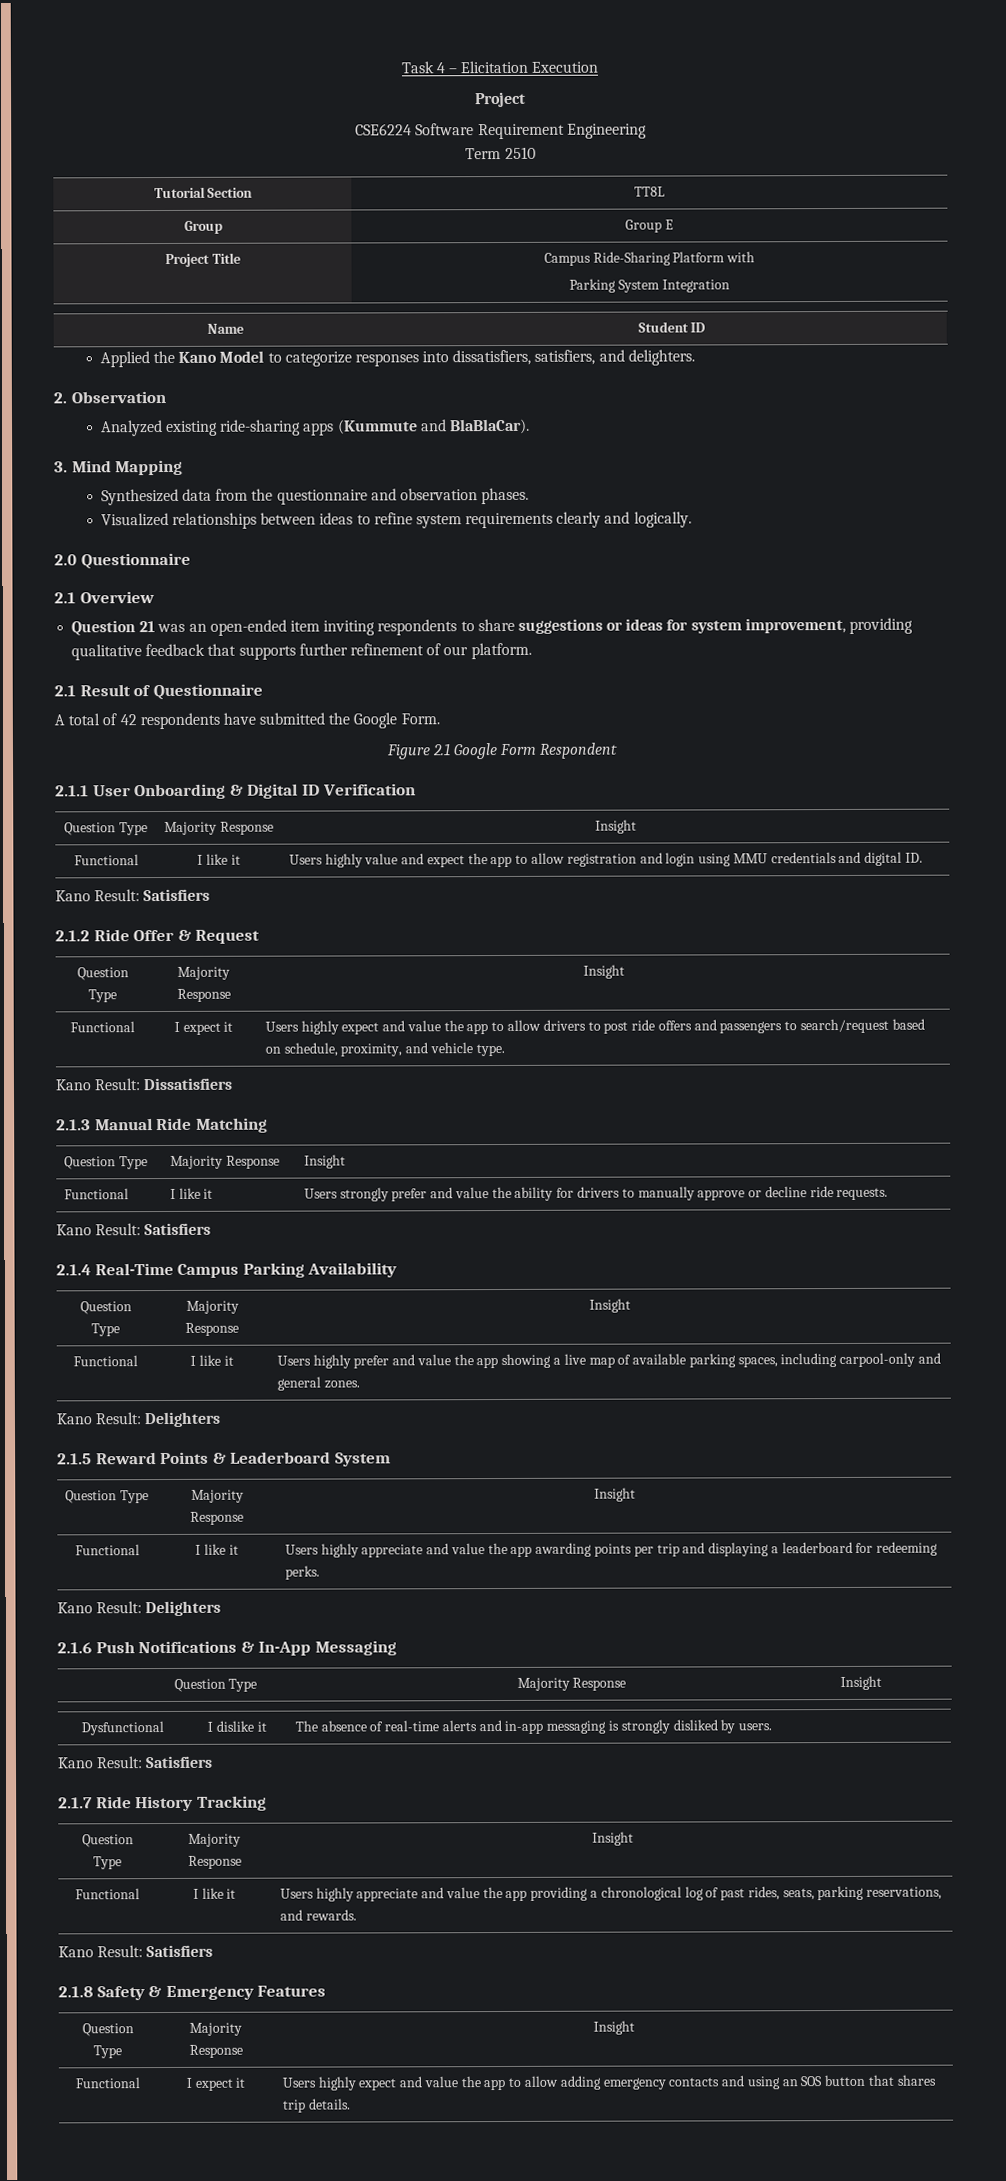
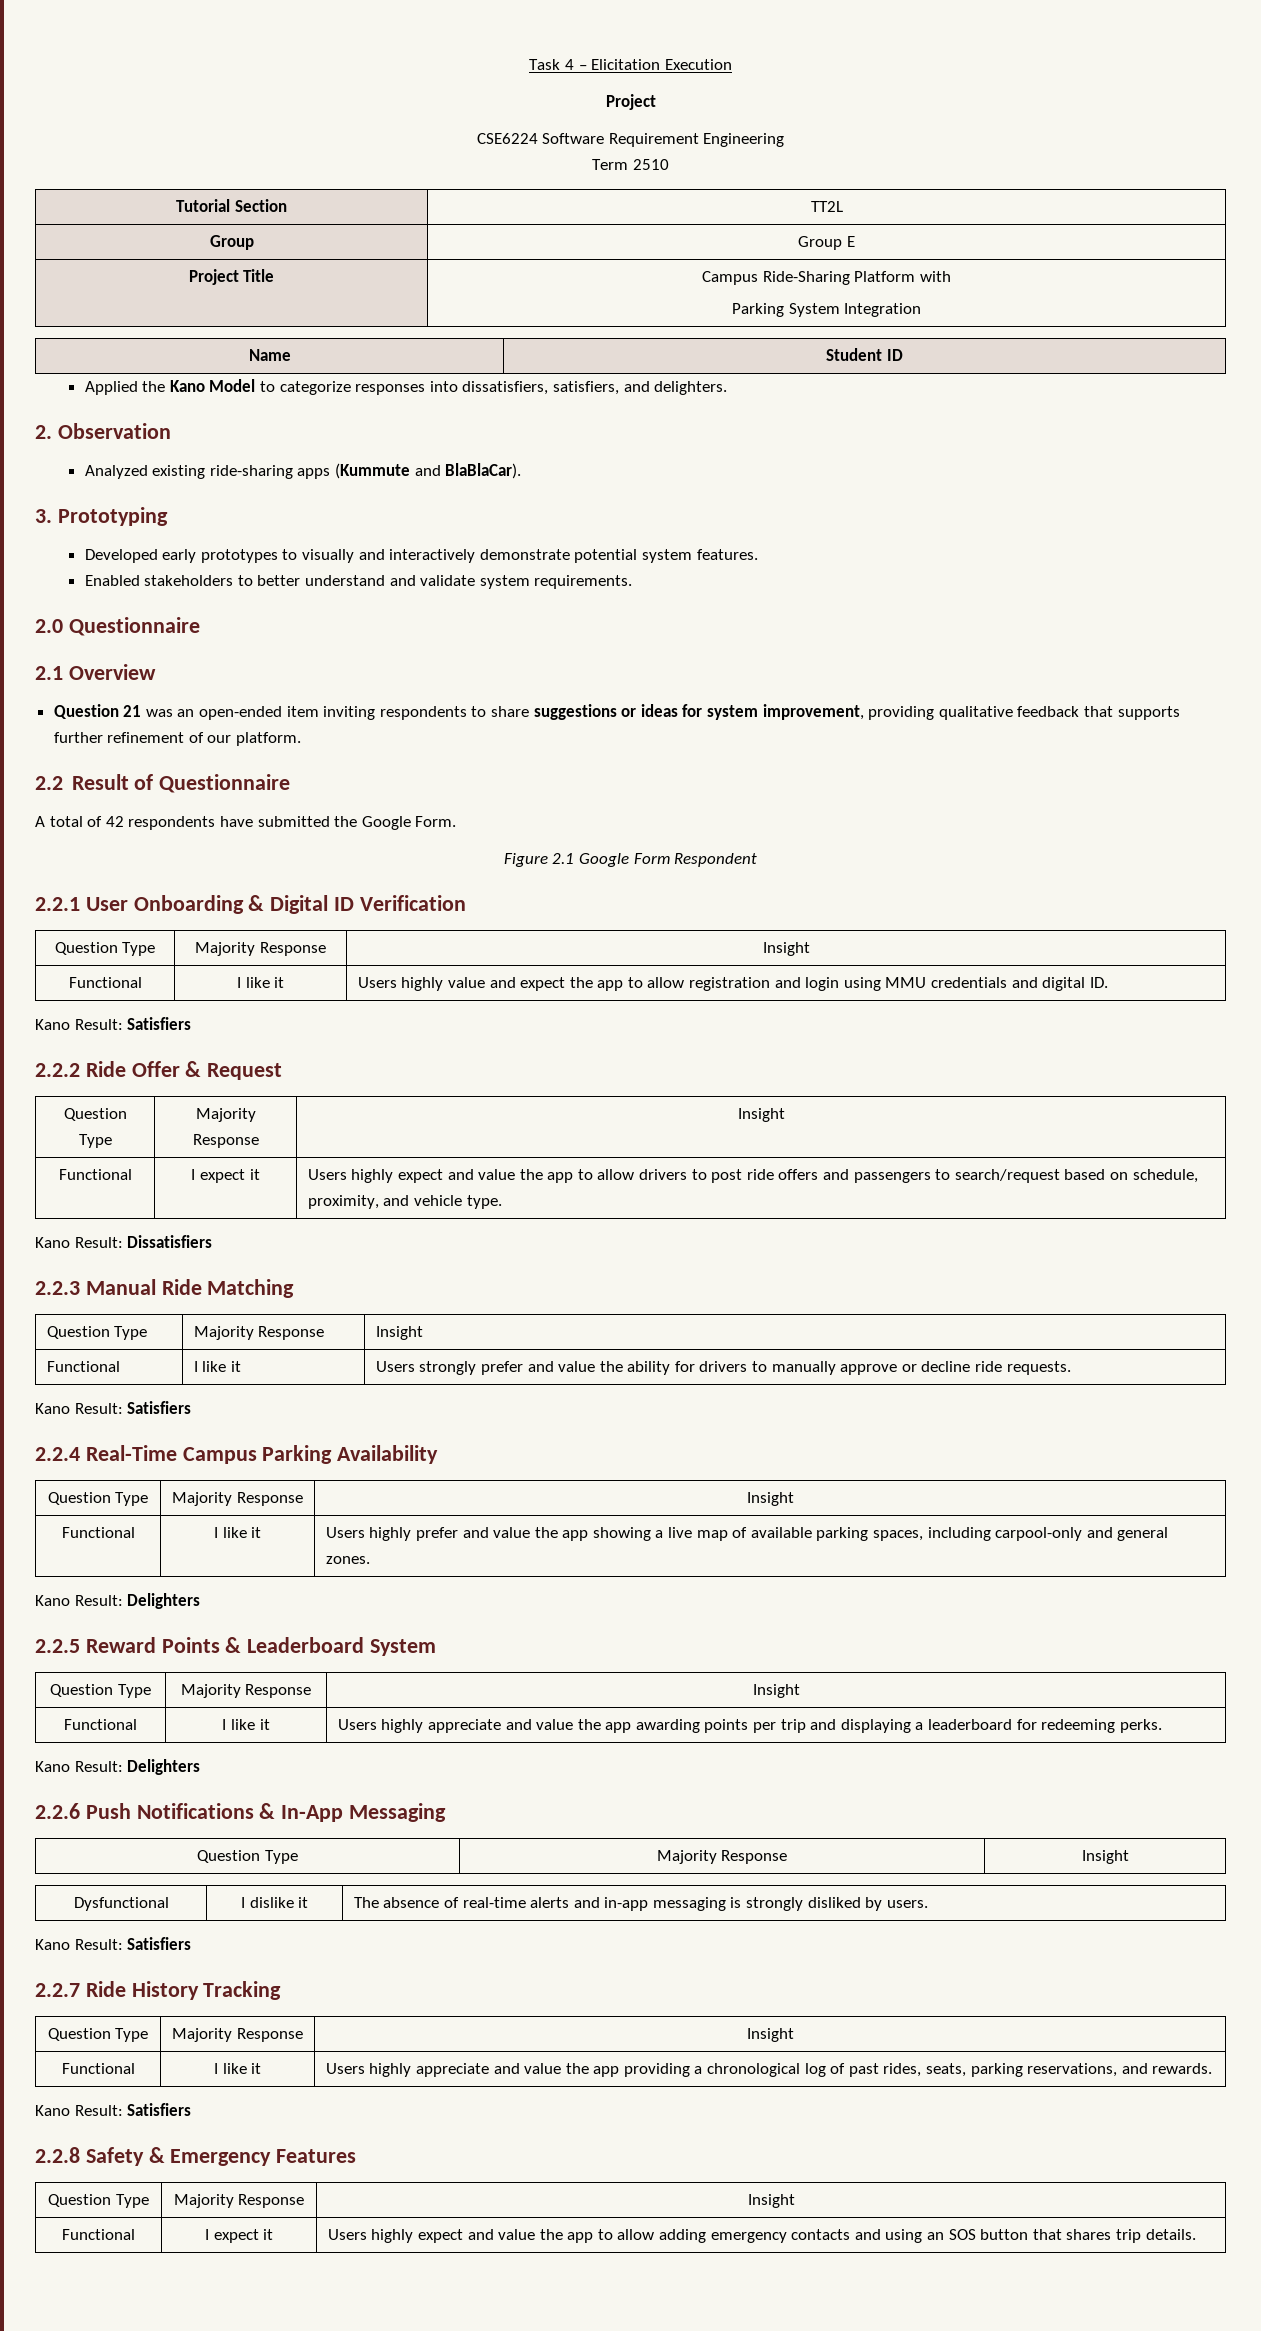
- Tutorial Section | TT8L
+ Tutorial Section | TT2L
- 3. Mind Mapping
- Synthesized data from the questionnaire and observation phases.
- Visualized relationships between ideas to refine system requirements clearly and logically.
+ 3. Prototyping
+ Developed early prototypes to visually and interactively demonstrate potential system features.
+ Enabled stakeholders to better understand and validate system requirements.
- 2.1 Result of Questionnaire
+ 2.2 Result of Questionnaire
- 2.1.1 User Onboarding & Digital ID Verification
+ 2.2.1 User Onboarding & Digital ID Verification
- 2.1.2 Ride Offer & Request
+ 2.2.2 Ride Offer & Request
- 2.1.3 Manual Ride Matching
+ 2.2.3 Manual Ride Matching
- 2.1.4 Real-Time Campus Parking Availability
+ 2.2.4 Real-Time Campus Parking Availability
- 2.1.5 Reward Points & Leaderboard System
+ 2.2.5 Reward Points & Leaderboard System
- 2.1.6 Push Notifications & In-App Messaging
+ 2.2.6 Push Notifications & In-App Messaging
- 2.1.7 Ride History Tracking
+ 2.2.7 Ride History Tracking
- 2.1.8 Safety & Emergency Features
+ 2.2.8 Safety & Emergency Features

